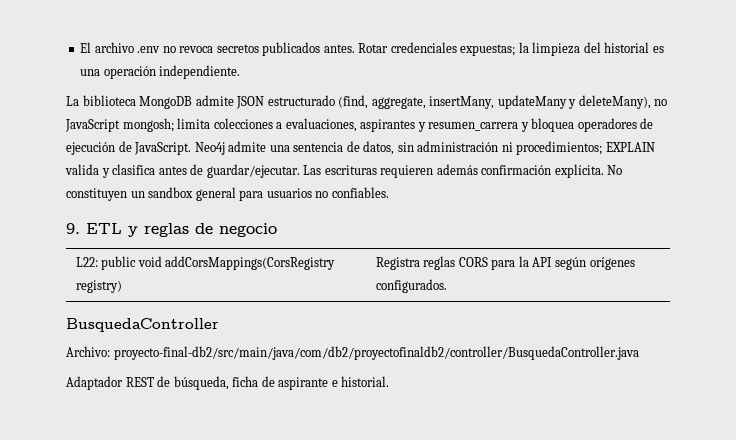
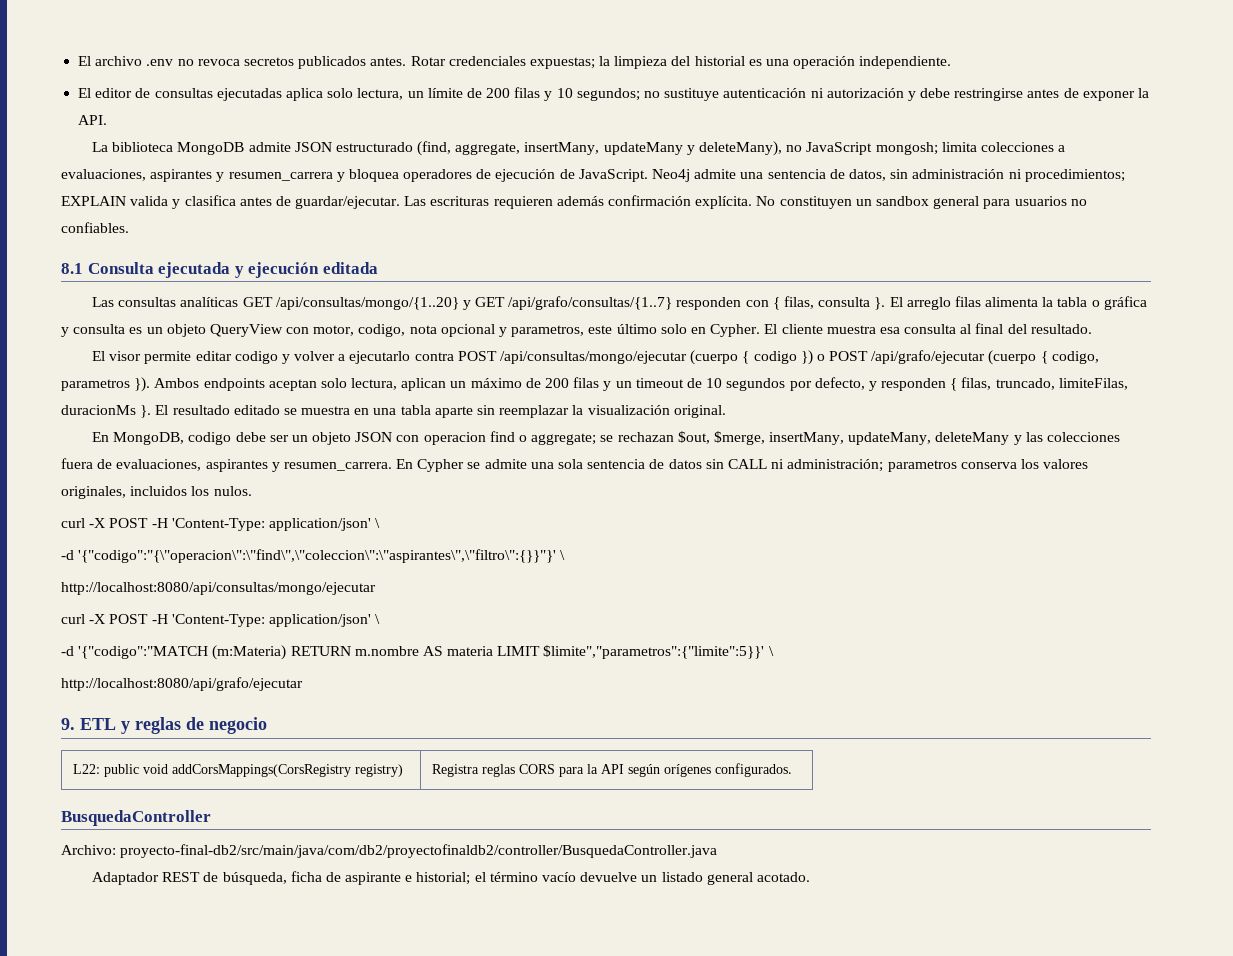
+ El editor de consultas ejecutadas aplica solo lectura, un límite de 200 filas y 10 segundos; no sustituye autenticación ni autorización y debe restringirse antes de exponer la API.
+ 8.1 Consulta ejecutada y ejecución editada
+ Las consultas analíticas GET /api/consultas/mongo/{1..20} y GET /api/grafo/consultas/{1..7} responden con { filas, consulta }. El arreglo filas alimenta la tabla o gráfica y consulta es un objeto QueryView con motor, codigo, nota opcional y parametros, este último solo en Cypher. El cliente muestra esa consulta al final del resultado.
+ El visor permite editar codigo y volver a ejecutarlo contra POST /api/consultas/mongo/ejecutar (cuerpo { codigo }) o POST /api/grafo/ejecutar (cuerpo { codigo, parametros }). Ambos endpoints aceptan solo lectura, aplican un máximo de 200 filas y un timeout de 10 segundos por defecto, y responden { filas, truncado, limiteFilas, duracionMs }. El resultado editado se muestra en una tabla aparte sin reemplazar la visualización original.
+ En MongoDB, codigo debe ser un objeto JSON con operacion find o aggregate; se rechazan $out, $merge, insertMany, updateMany, deleteMany y las colecciones fuera de evaluaciones, aspirantes y resumen_carrera. En Cypher se admite una sola sentencia de datos sin CALL ni administración; parametros conserva los valores originales, incluidos los nulos.
+ curl -X POST -H 'Content-Type: application/json' \
+ -d '{"codigo":"{\"operacion\":\"find\",\"coleccion\":\"aspirantes\",\"filtro\":{}}"}' \
+ http://localhost:8080/api/consultas/mongo/ejecutar
+ curl -X POST -H 'Content-Type: application/json' \
+ -d '{"codigo":"MATCH (m:Materia) RETURN m.nombre AS materia LIMIT $limite","parametros":{"limite":5}}' \
+ http://localhost:8080/api/grafo/ejecutar
- Adaptador REST de búsqueda, ficha de aspirante e historial.
+ Adaptador REST de búsqueda, ficha de aspirante e historial; el término vacío devuelve un listado general acotado.

